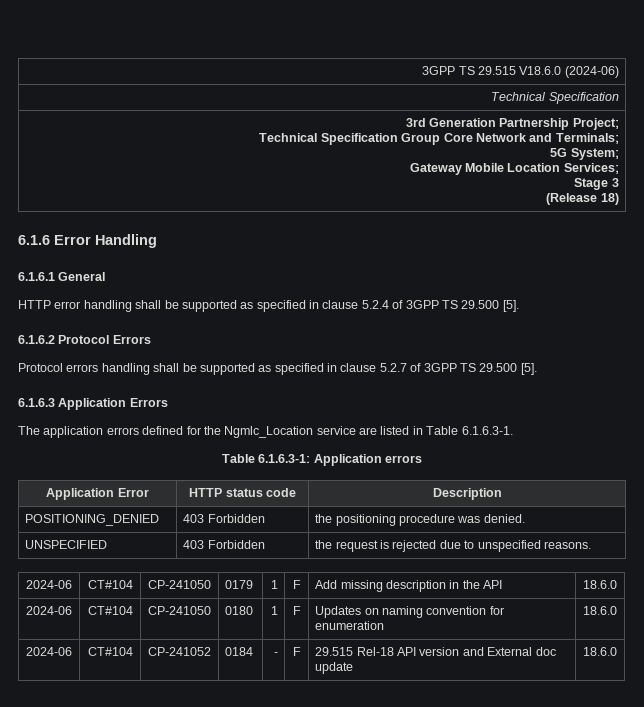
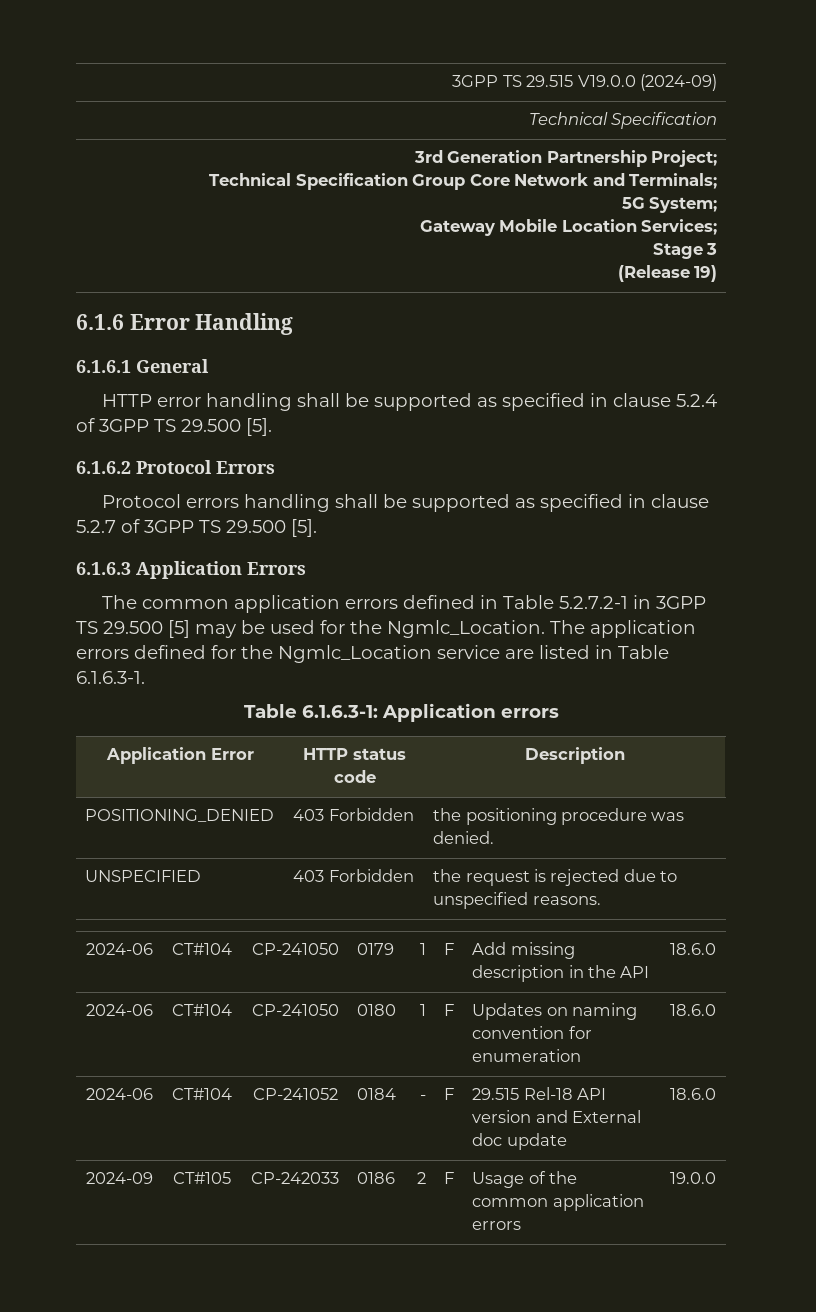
- 3GPP TS 29.515 V18.6.0 (2024-06)
+ 3GPP TS 29.515 V19.0.0 (2024-09)
  3rd Generation Partnership Project;
  Technical Specification Group Core Network and Terminals;
  5G System;
  Gateway Mobile Location Services;
  Stage 3
- (Release 18)
+ (Release 19)
- The application errors defined for the Ngmlc_Location service are listed in Table 6.1.6.3-1.
+ The common application errors defined in Table 5.2.7.2-1 in 3GPP TS 29.500 [5] may be used for the Ngmlc_Location. The application errors defined for the Ngmlc_Location service are listed in Table 6.1.6.3-1.
+ 2024-09 | CT#105 | CP-242033 | 0186 | 2 | F | Usage of the common application errors | 19.0.0

